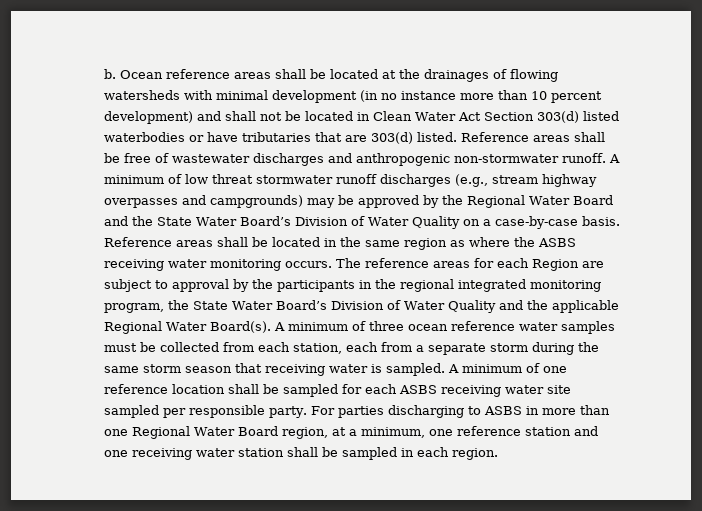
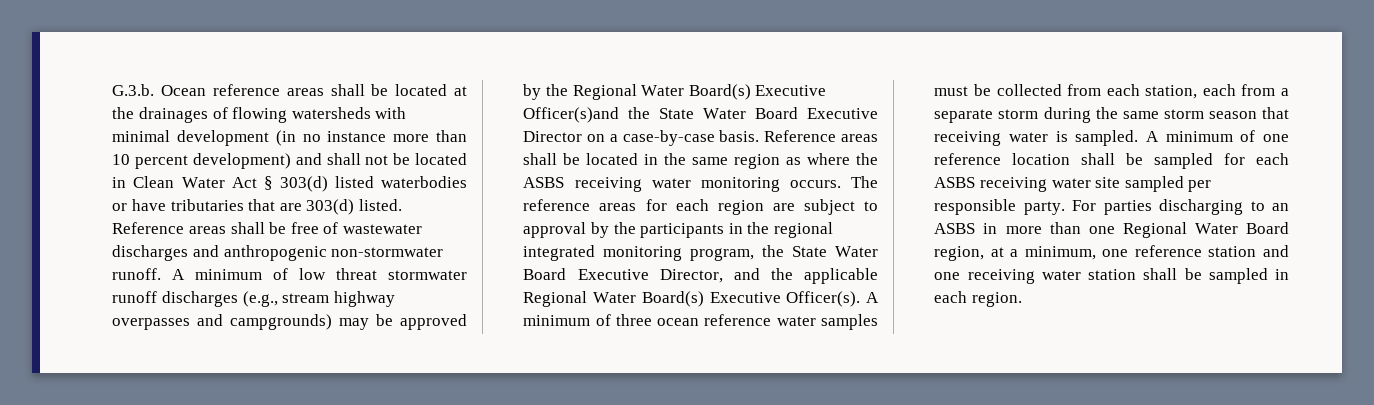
- b. Ocean reference areas shall be located at the drainages of flowing watersheds with minimal development (in no instance more than 10 percent development) and shall not be located in Clean Water Act Section 303(d) listed waterbodies or have tributaries that are 303(d) listed.
+ G.3.b. Ocean reference areas shall be located at the drainages of flowing watersheds with minimal development (in no instance more than 10 percent development) and shall not be located in Clean Water Act § 303(d) listed waterbodies or have tributaries that are 303(d) listed.
- A minimum of low threat stormwater runoff discharges (e.g., stream highway overpasses and campgrounds) may be approved by the Regional Water Board and the State Water Board’s Division of Water Quality on a case-by-case basis.
+ A minimum of low threat stormwater runoff discharges (e.g., stream highway overpasses and campgrounds) may be approved by the Regional Water Board(s) Executive Officer(s)and the State Water Board Executive Director on a case-by-case basis.
- The reference areas for each Region are subject to approval by the participants in the regional integrated monitoring program, the State Water Board’s Division of Water Quality and the applicable Regional Water Board(s).
+ The reference areas for each region are subject to approval by the participants in the regional integrated monitoring program, the State Water Board Executive Director, and the applicable Regional Water Board(s) Executive Officer(s).
- For parties discharging to ASBS in more than one Regional Water Board region, at a minimum, one reference station and one receiving water station shall be sampled in each region.
+ For parties discharging to an ASBS in more than one Regional Water Board region, at a minimum, one reference station and one receiving water station shall be sampled in each region.

